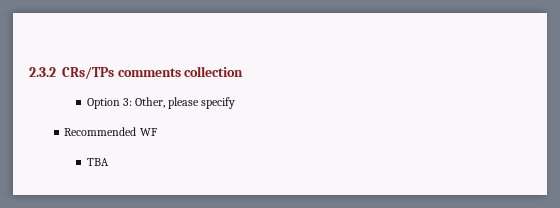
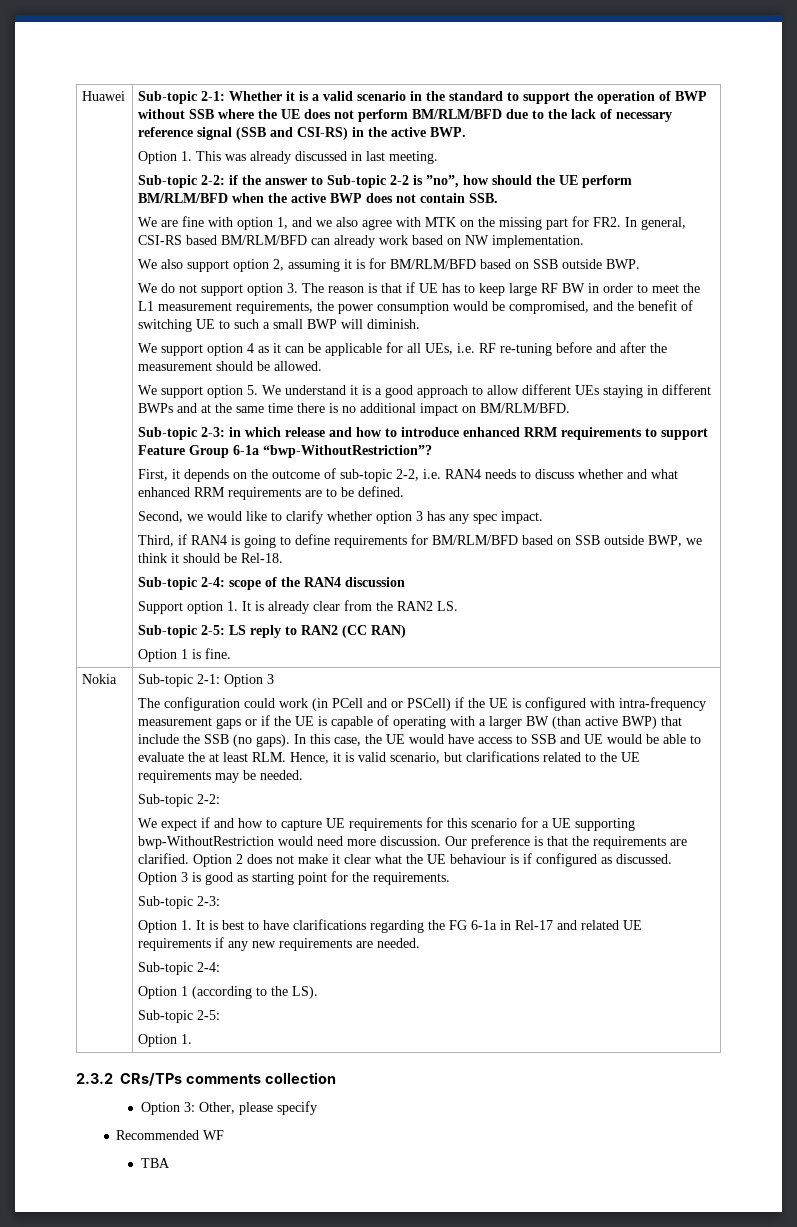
+ Huawei | Sub-topic 2-1: Whether it is a valid scenario in the standard to support the operation of BWP without SSB where the UE does not perform BM/RLM/BFD due to the lack of necessary reference signal (SSB and CSI-RS) in the active BWP.
+ Option 1. This was already discussed in last meeting.
+ Sub-topic 2-2: if the answer to Sub-topic 2-2 is ”no”, how should the UE perform BM/RLM/BFD when the active BWP does not contain SSB.
+ We are fine with option 1, and we also agree with MTK on the missing part for FR2. In general, CSI-RS based BM/RLM/BFD can already work based on NW implementation.
+ We also support option 2, assuming it is for BM/RLM/BFD based on SSB outside BWP.
+ We do not support option 3. The reason is that if UE has to keep large RF BW in order to meet the L1 measurement requirements, the power consumption would be compromised, and the benefit of switching UE to such a small BWP will diminish.
+ We support option 4 as it can be applicable for all UEs, i.e. RF re-tuning before and after the measurement should be allowed.
+ We support option 5. We understand it is a good approach to allow different UEs staying in different BWPs and at the same time there is no additional impact on BM/RLM/BFD.
+ Sub-topic 2-3: in which release and how to introduce enhanced RRM requirements to support Feature Group 6-1a “bwp-WithoutRestriction”?
+ First, it depends on the outcome of sub-topic 2-2, i.e. RAN4 needs to discuss whether and what enhanced RRM requirements are to be defined.
+ Second, we would like to clarify whether option 3 has any spec impact.
+ Third, if RAN4 is going to define requirements for BM/RLM/BFD based on SSB outside BWP, we think it should be Rel-18.
+ Sub-topic 2-4: scope of the RAN4 discussion
+ Support option 1. It is already clear from the RAN2 LS.
+ Sub-topic 2-5: LS reply to RAN2 (CC RAN)
+ Option 1 is fine.
+ Nokia | Sub-topic 2-1: Option 3
+ The configuration could work (in PCell and or PSCell) if the UE is configured with intra-frequency measurement gaps or if the UE is capable of operating with a larger BW (than active BWP) that include the SSB (no gaps). In this case, the UE would have access to SSB and UE would be able to evaluate the at least RLM. Hence, it is valid scenario, but clarifications related to the UE requirements may be needed.
+ Sub-topic 2-2:
+ We expect if and how to capture UE requirements for this scenario for a UE supporting bwp-WithoutRestriction would need more discussion. Our preference is that the requirements are clarified. Option 2 does not make it clear what the UE behaviour is if configured as discussed. Option 3 is good as starting point for the requirements.
+ Sub-topic 2-3:
+ Option 1. It is best to have clarifications regarding the FG 6-1a in Rel-17 and related UE requirements if any new requirements are needed.
+ Sub-topic 2-4:
+ Option 1 (according to the LS).
+ Sub-topic 2-5:
+ Option 1.

